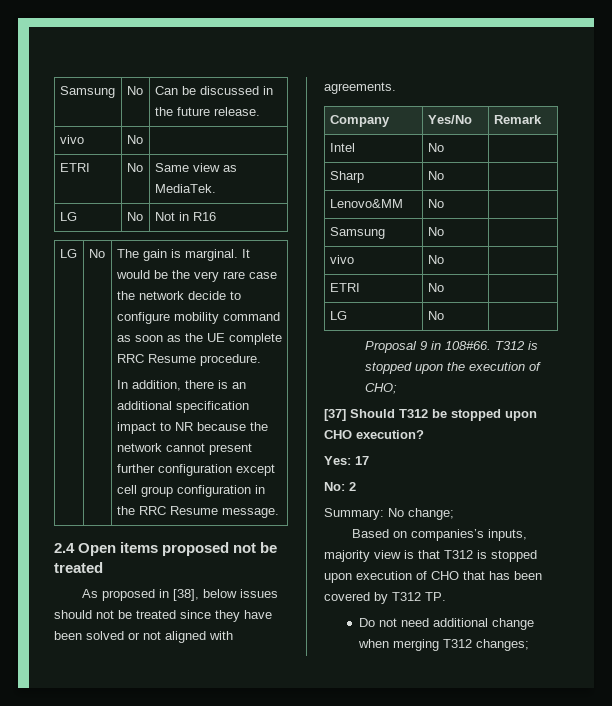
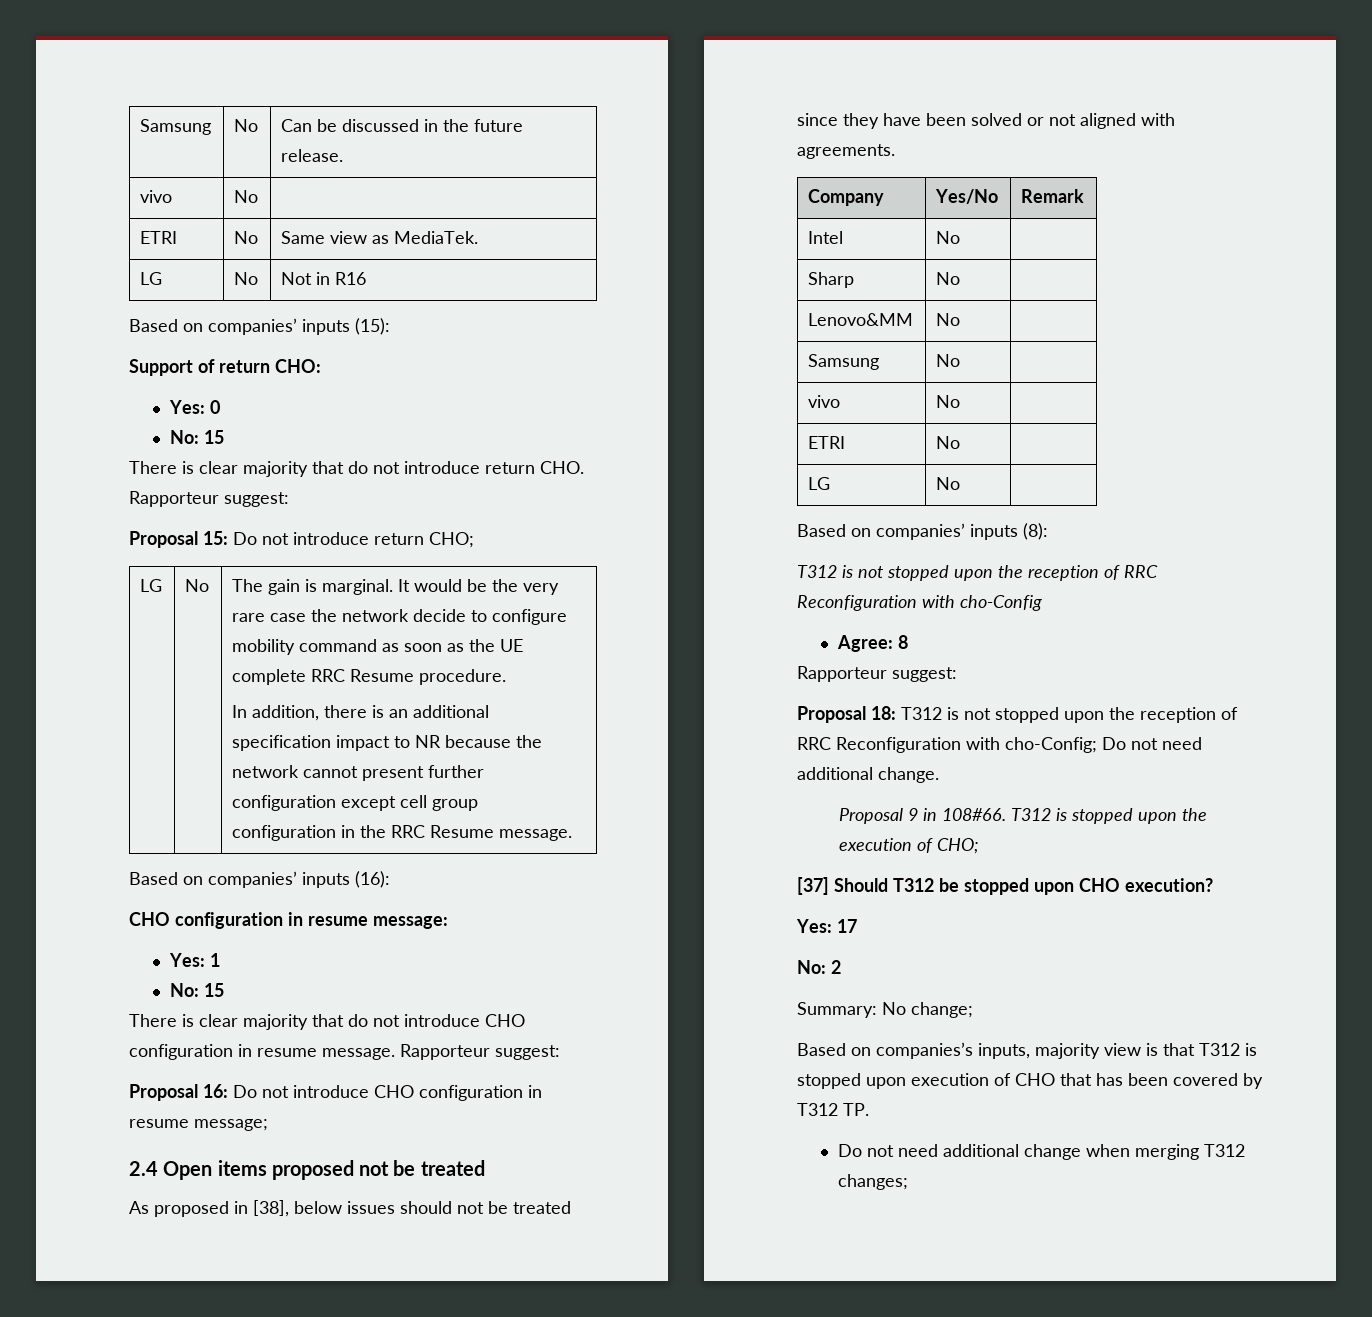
+ Based on companies’ inputs (15):
+ Support of return CHO:
+ Yes: 0
+ No: 15
+ There is clear majority that do not introduce return CHO. Rapporteur suggest:
+ Proposal 15: Do not introduce return CHO;
+ Based on companies’ inputs (16):
+ CHO configuration in resume message:
+ Yes: 1
+ No: 15
+ There is clear majority that do not introduce CHO configuration in resume message. Rapporteur suggest:
+ Proposal 16: Do not introduce CHO configuration in resume message;
+ Based on companies’ inputs (8):
+ T312 is not stopped upon the reception of RRC Reconfiguration with cho-Config
+ Agree: 8
+ Rapporteur suggest:
+ Proposal 18: T312 is not stopped upon the reception of RRC Reconfiguration with cho-Config; Do not need additional change.

